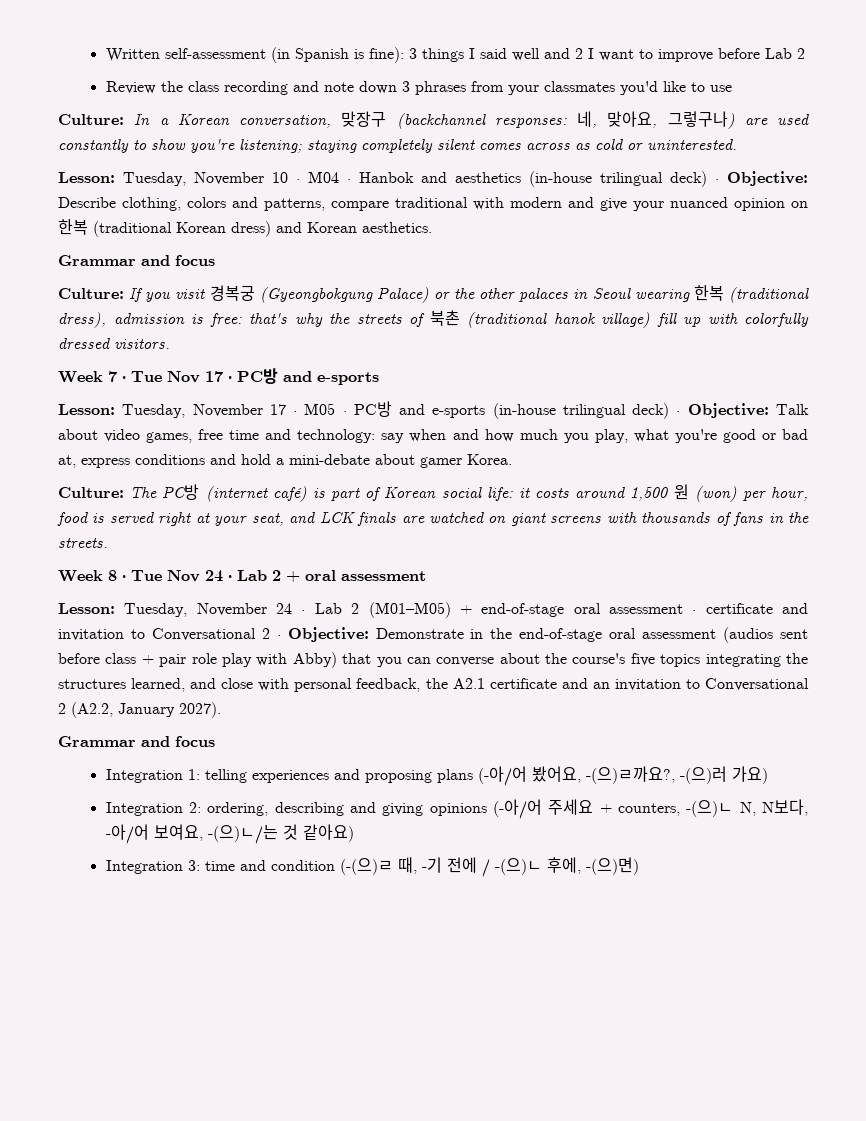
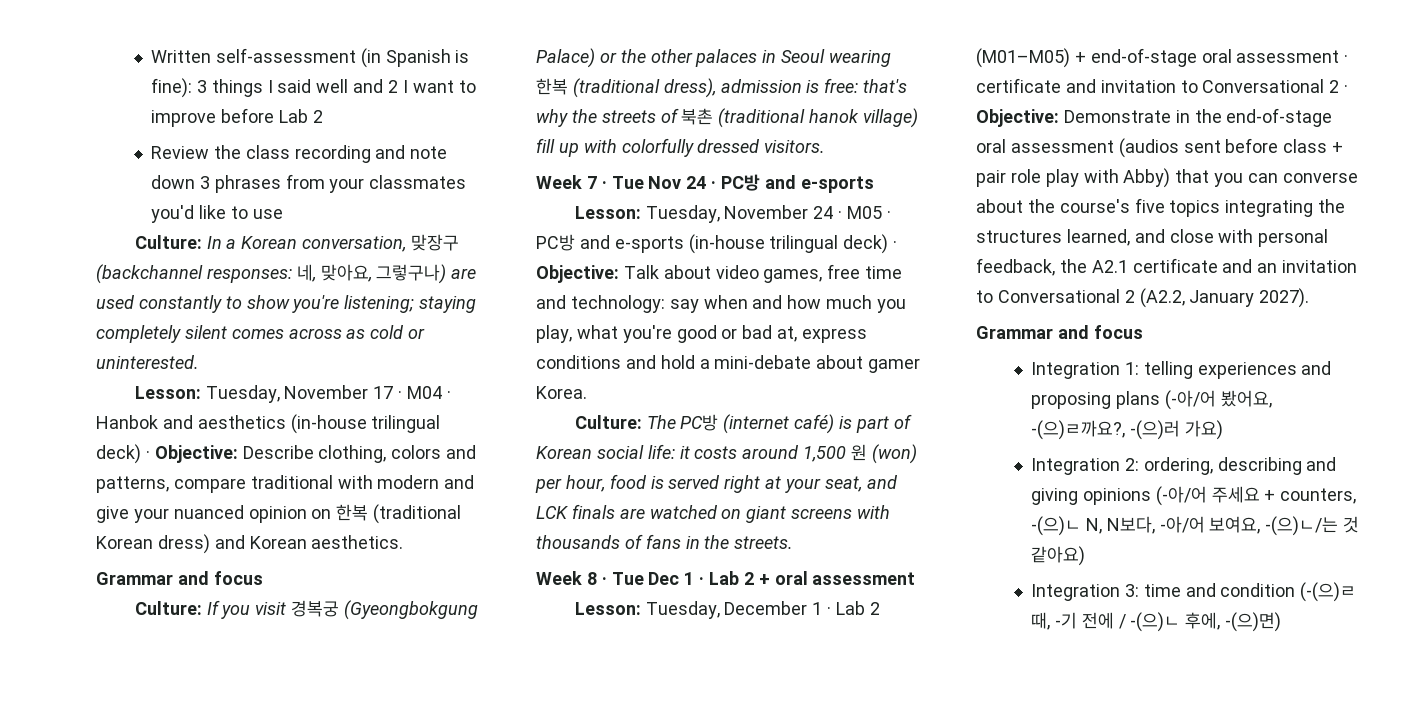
- Lesson: Tuesday, November 10 · M04 · Hanbok and aesthetics (in-house trilingual deck) · Objective: Describe clothing, colors and patterns, compare traditional with modern and give your nuanced opinion on 한복 (traditional Korean dress) and Korean aesthetics.
+ Lesson: Tuesday, November 17 · M04 · Hanbok and aesthetics (in-house trilingual deck) · Objective: Describe clothing, colors and patterns, compare traditional with modern and give your nuanced opinion on 한복 (traditional Korean dress) and Korean aesthetics.
- Week 7 · Tue Nov 17 · PC방 and e-sports
+ Week 7 · Tue Nov 24 · PC방 and e-sports
- Lesson: Tuesday, November 17 · M05 · PC방 and e-sports (in-house trilingual deck) · Objective: Talk about video games, free time and technology: say when and how much you play, what you're good or bad at, express conditions and hold a mini-debate about gamer Korea.
+ Lesson: Tuesday, November 24 · M05 · PC방 and e-sports (in-house trilingual deck) · Objective: Talk about video games, free time and technology: say when and how much you play, what you're good or bad at, express conditions and hold a mini-debate about gamer Korea.
- Week 8 · Tue Nov 24 · Lab 2 + oral assessment
+ Week 8 · Tue Dec 1 · Lab 2 + oral assessment
- Tuesday, November 24 · Lab 2 (M01–M05) + end-of-stage oral assessment · certificate and invitation to Conversational 2 · Objective:
+ Tuesday, December 1 · Lab 2 (M01–M05) + end-of-stage oral assessment · certificate and invitation to Conversational 2 · Objective:

